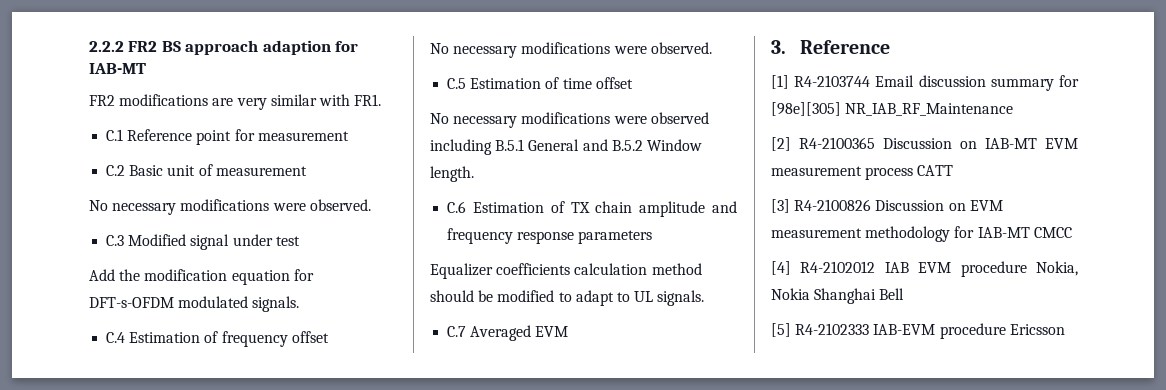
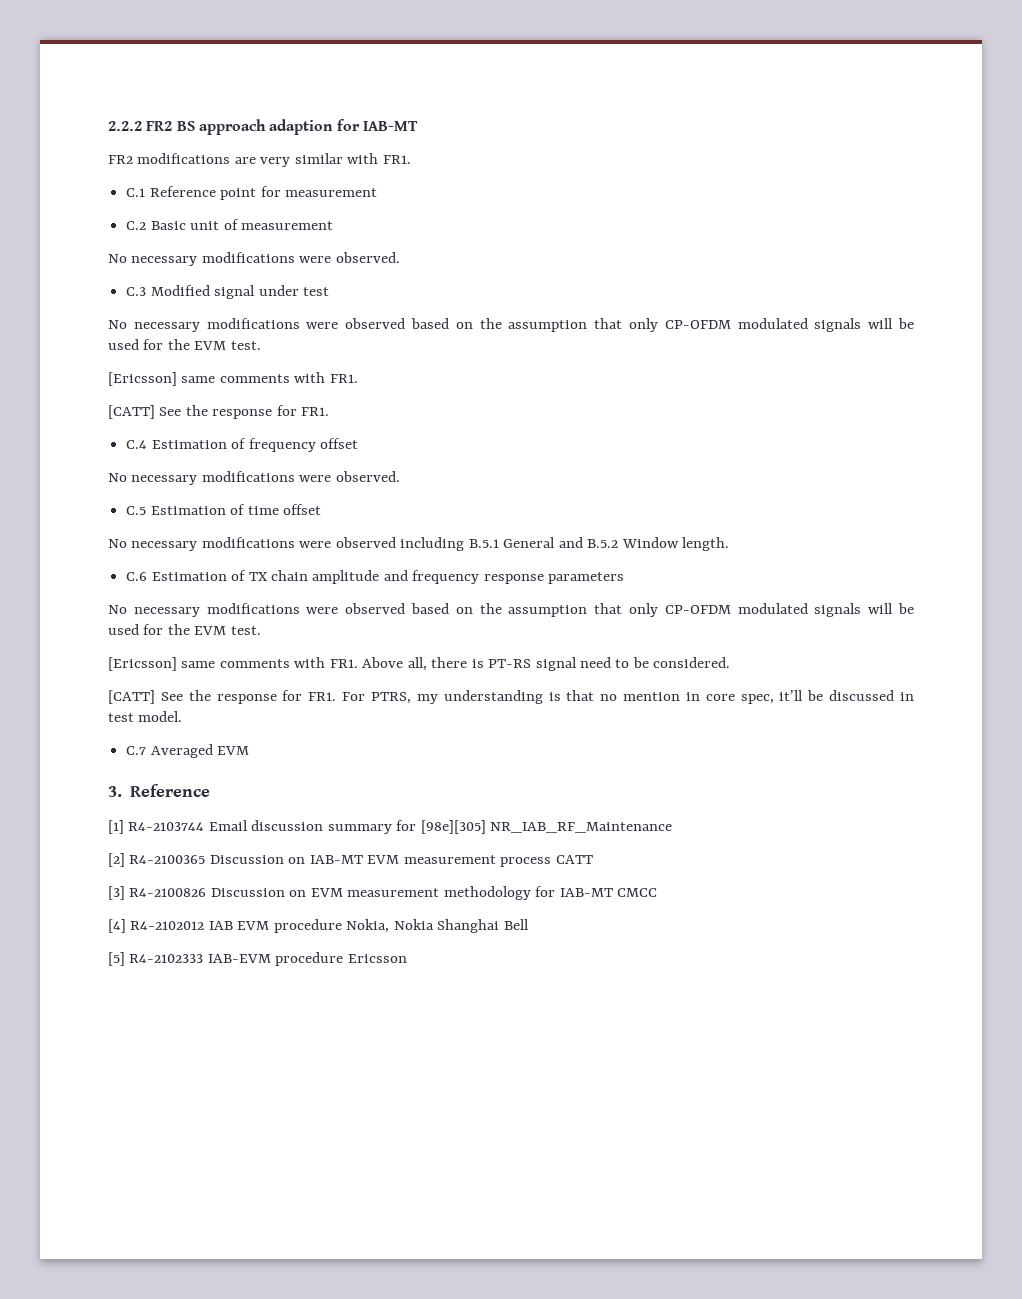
  C.3 Modified signal under test
- Add the modification equation for DFT-s-OFDM modulated signals.
+ No necessary modifications were observed based on the assumption that only CP-OFDM modulated signals will be used for the EVM test.
+ [Ericsson] same comments with FR1.
+ [CATT] See the response for FR1.
  C.6 Estimation of TX chain amplitude and frequency response parameters
- Equalizer coefficients calculation method should be modified to adapt to UL signals.
+ No necessary modifications were observed based on the assumption that only CP-OFDM modulated signals will be used for the EVM test.
+ [Ericsson] same comments with FR1. Above all, there is PT-RS signal need to be considered.
+ [CATT] See the response for FR1. For PTRS, my understanding is that no mention in core spec, it’ll be discussed in test model.

